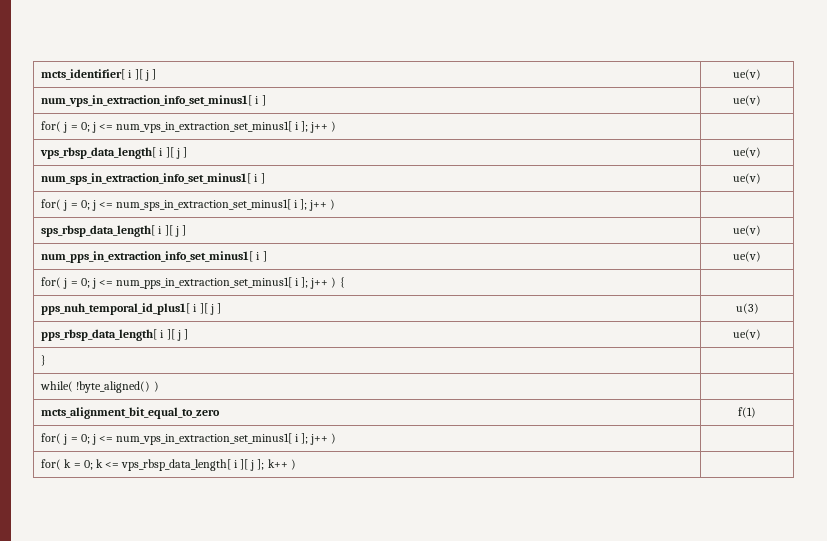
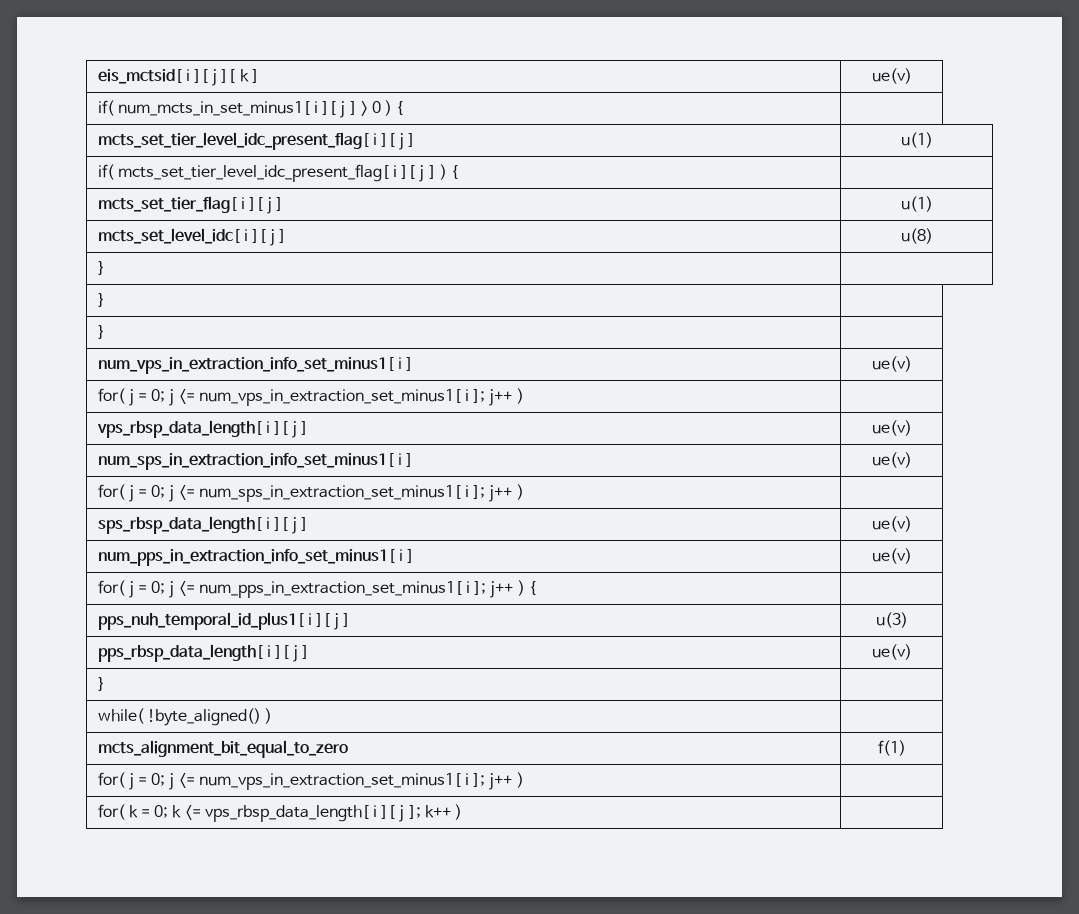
- mcts_identifier[ i ][ j ] | ue(v)
+ eis_mctsid[ i ][ j ][ k ] | ue(v)
+ if( num_mcts_in_set_minus1[ i ][ j ] > 0 ) { |
+ mcts_set_tier_level_idc_present_flag[ i ][ j ] | u(1)
+ if( mcts_set_tier_level_idc_present_flag[ i ][ j ] ) { |
+ mcts_set_tier_flag[ i ][ j ] | u(1)
+ mcts_set_level_idc[ i ][ j ] | u(8)
+ } |
+ } |
+ } |

